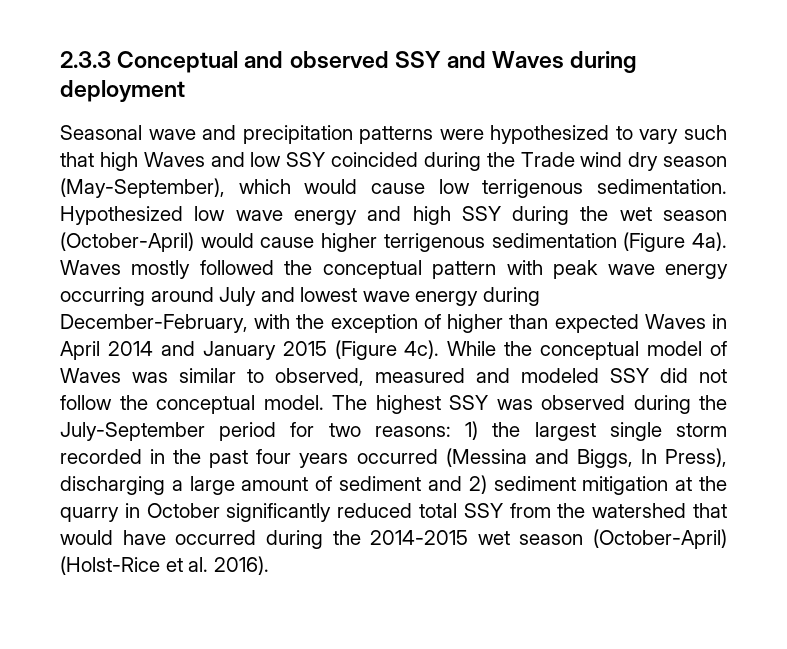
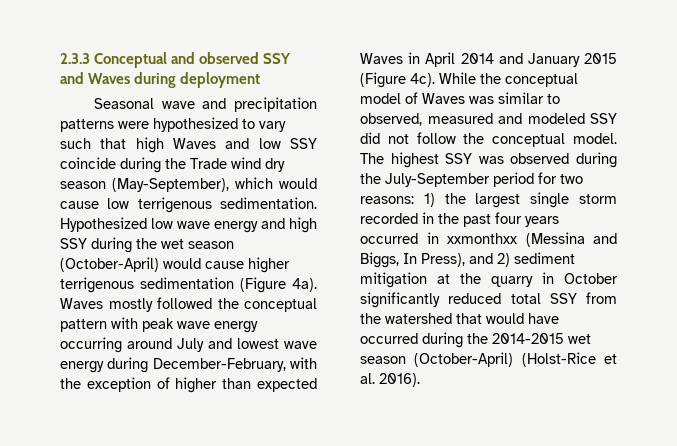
- Seasonal wave and precipitation patterns were hypothesized to vary such that high Waves and low SSY coincided during the Trade wind dry season (May-September), which would cause low terrigenous sedimentation.
+ Seasonal wave and precipitation patterns were hypothesized to vary such that high Waves and low SSY coincide during the Trade wind dry season (May-September), which would cause low terrigenous sedimentation.
- The highest SSY was observed during the July-September period for two reasons: 1) the largest single storm recorded in the past four years occurred (Messina and Biggs, In Press), discharging a large amount of sediment and 2) sediment mitigation at the quarry in October significantly reduced total SSY from the watershed that would have occurred during the 2014-2015 wet season (October-April) (Holst-Rice et al. 2016).
+ The highest SSY was observed during the July-September period for two reasons: 1) the largest single storm recorded in the past four years occurred in xxmonthxx (Messina and Biggs, In Press), and 2) sediment mitigation at the quarry in October significantly reduced total SSY from the watershed that would have occurred during the 2014-2015 wet season (October-April) (Holst-Rice et al. 2016).

